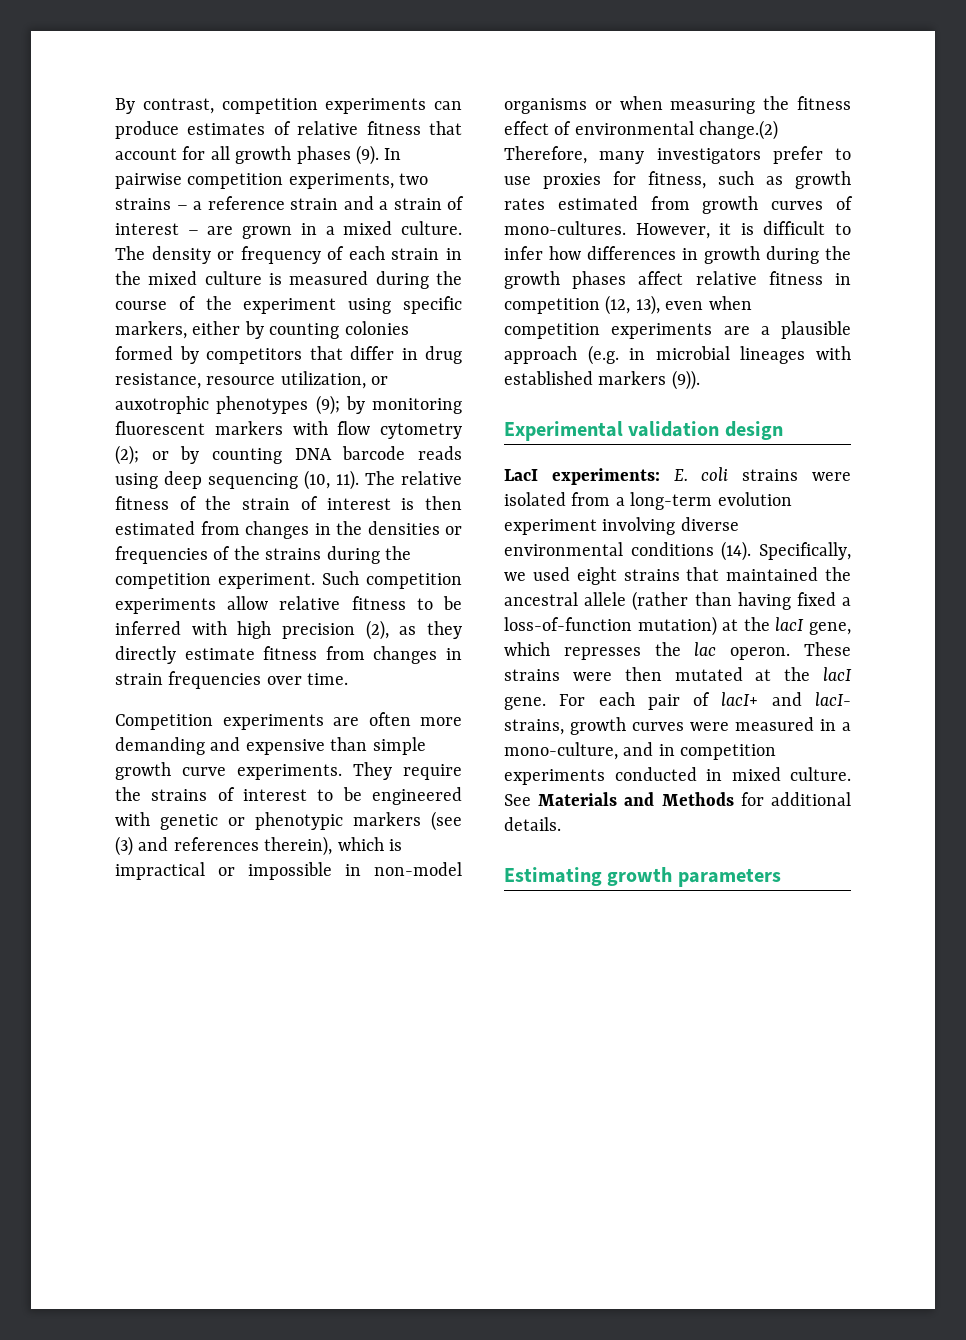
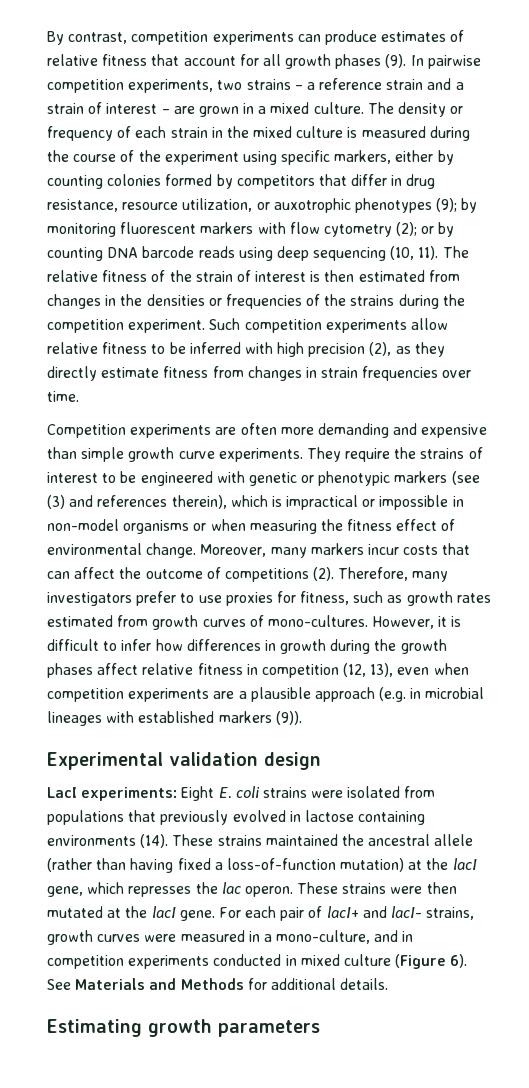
- They require the strains of interest to be engineered with genetic or phenotypic markers (see (3) and references therein), which is impractical or impossible in non-model organisms or when measuring the fitness effect of environmental change.(2) Therefore, many investigators prefer to use proxies for fitness, such as growth rates estimated from growth curves of mono-cultures.
+ They require the strains of interest to be engineered with genetic or phenotypic markers (see (3) and references therein), which is impractical or impossible in non-model organisms or when measuring the fitness effect of environmental change. Moreover, many markers incur costs that can affect the outcome of competitions (2). Therefore, many investigators prefer to use proxies for fitness, such as growth rates estimated from growth curves of mono-cultures.
- LacI experiments: E. coli strains were isolated from a long-term evolution experiment involving diverse environmental conditions (14). Specifically, we used eight strains that maintained the ancestral allele (rather than having fixed a loss-of-function mutation) at the lacI gene, which represses the lac operon.
+ LacI experiments: Eight E. coli strains were isolated from populations that previously evolved in lactose containing environments (14). These strains maintained the ancestral allele (rather than having fixed a loss-of-function mutation) at the lacI gene, which represses the lac operon.
- For each pair of lacI+ and lacI- strains, growth curves were measured in a mono-culture, and in competition experiments conducted in mixed culture.
+ For each pair of lacI+ and lacI- strains, growth curves were measured in a mono-culture, and in competition experiments conducted in mixed culture (Figure 6).

